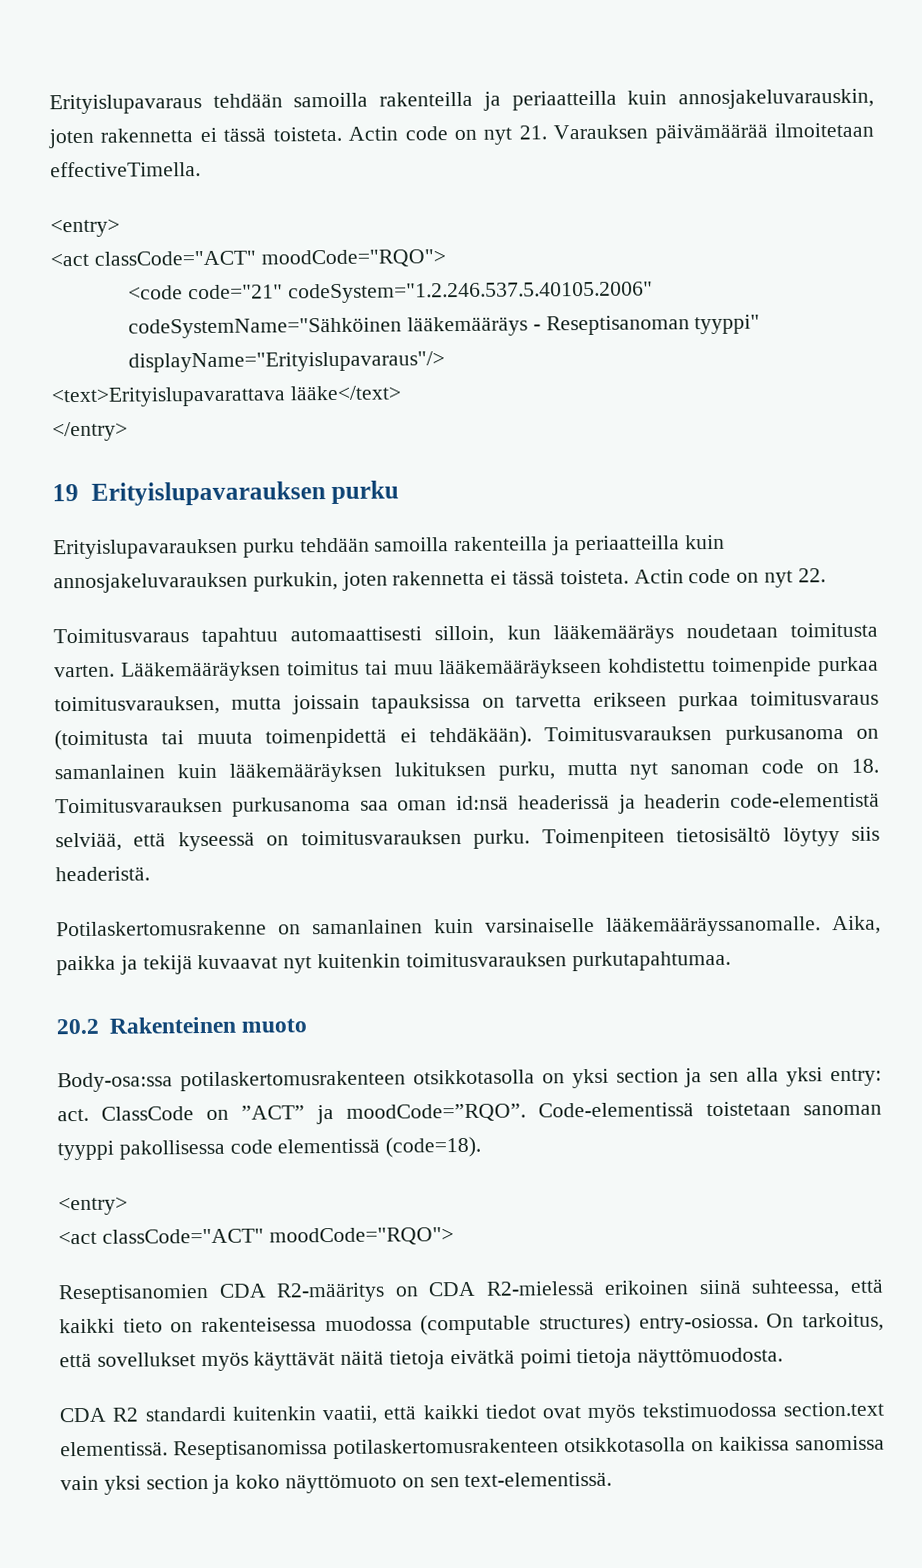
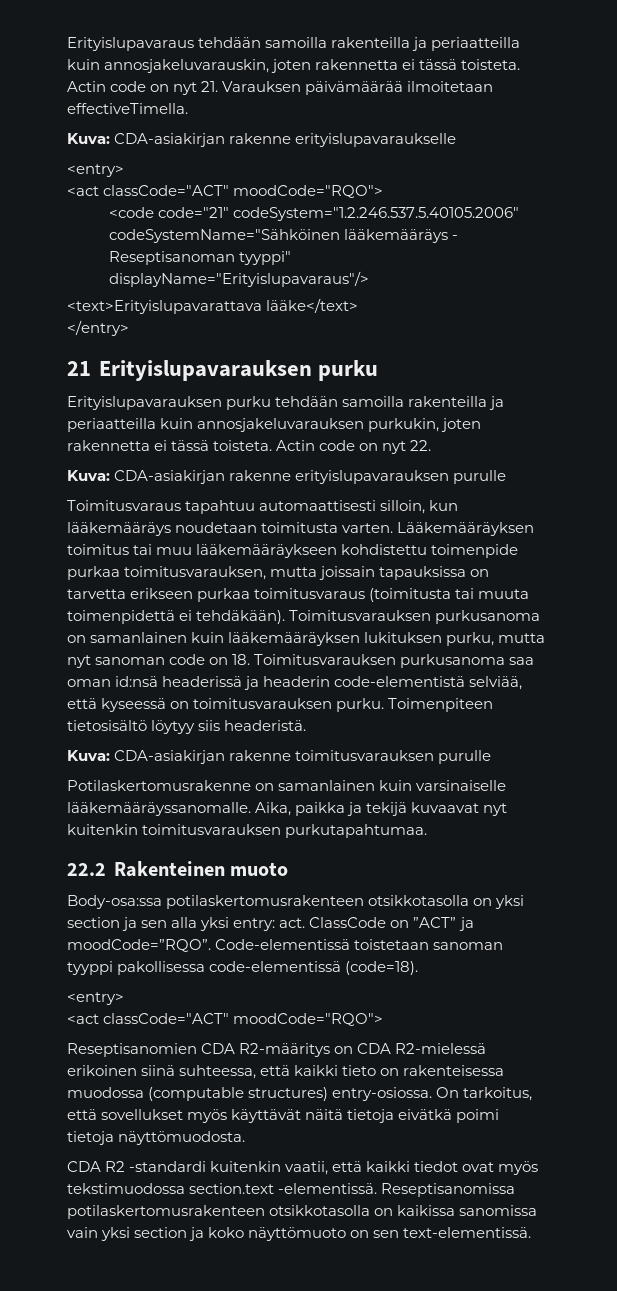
+ Kuva: CDA-asiakirjan rakenne erityislupavaraukselle
- 19 Erityislupavarauksen purku
+ 21 Erityislupavarauksen purku
+ Kuva: CDA-asiakirjan rakenne erityislupavarauksen purulle
+ Kuva: CDA-asiakirjan rakenne toimitusvarauksen purulle
- 20.2 Rakenteinen muoto
+ 22.2 Rakenteinen muoto
- Code-elementissä toistetaan sanoman tyyppi pakollisessa code elementissä (code=18).
+ Code-elementissä toistetaan sanoman tyyppi pakollisessa code-elementissä (code=18).
- CDA R2 standardi kuitenkin vaatii, että kaikki tiedot ovat myös tekstimuodossa section.text elementissä.
+ CDA R2 -standardi kuitenkin vaatii, että kaikki tiedot ovat myös tekstimuodossa section.text -elementissä.

